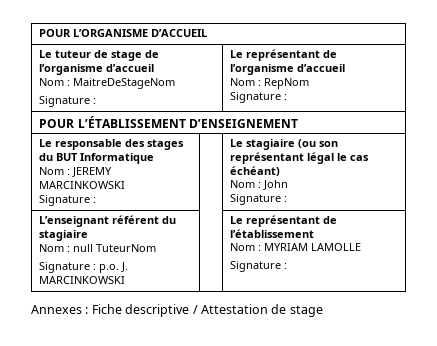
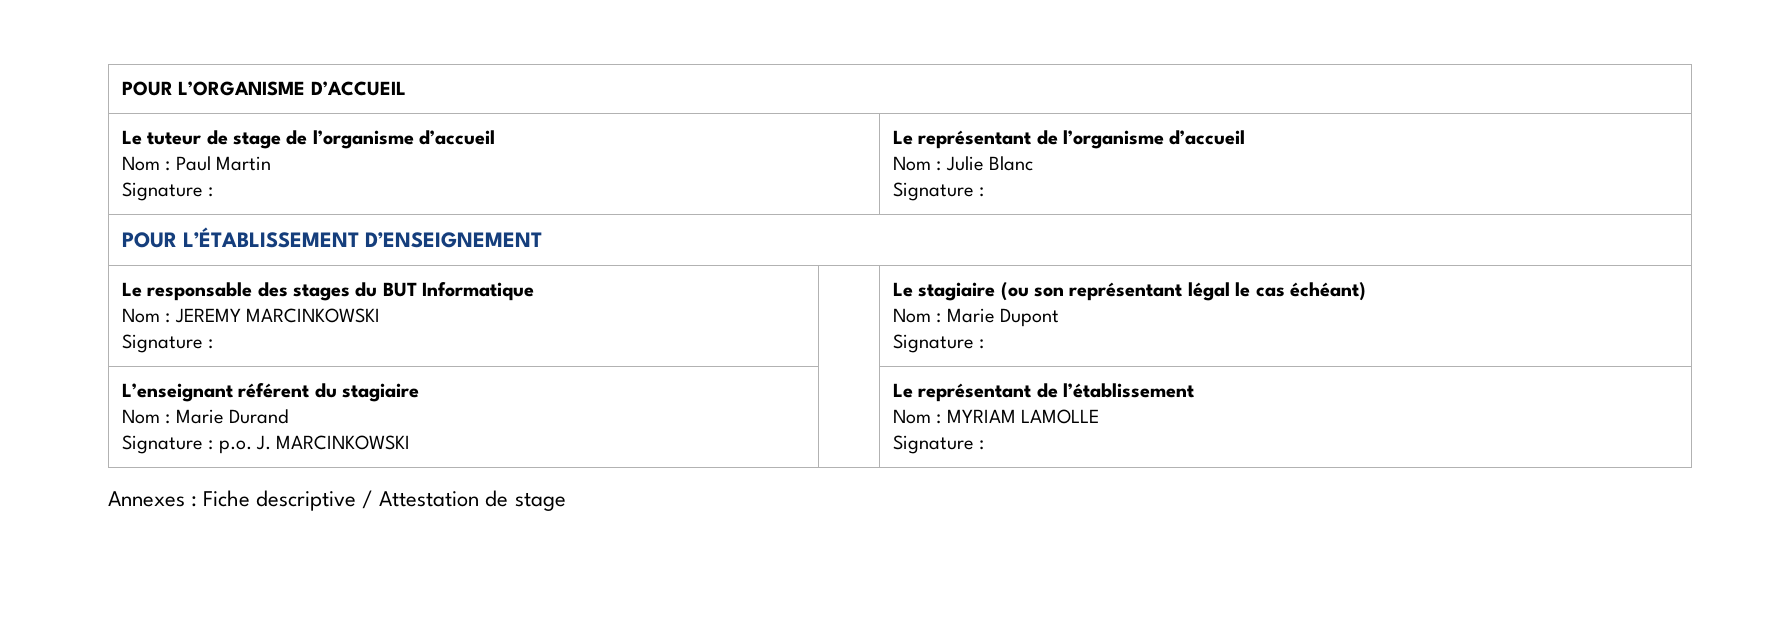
  Le tuteur de stage de l’organisme d’accueil
- Nom : MaitreDeStageNom
+ Nom : Paul Martin
  Signature : | Le représentant de l’organisme d’accueil
- Nom : RepNom
+ Nom : Julie Blanc
  Le responsable des stages du BUT Informatique
  Nom : JEREMY MARCINKOWSKI
  Signature : | | Le stagiaire (ou son représentant légal le cas échéant)
- Nom : John
+ Nom : Marie Dupont
  L’enseignant référent du stagiaire
- Nom : null TuteurNom
+ Nom : Marie Durand

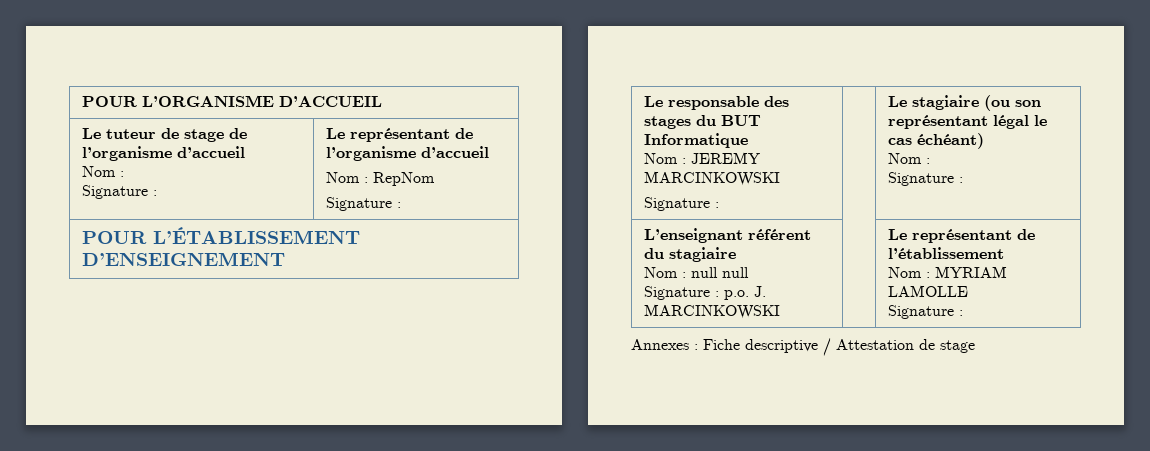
  Le tuteur de stage de l’organisme d’accueil
- Nom : Paul Martin
+ Nom :
  Signature : | Le représentant de l’organisme d’accueil
- Nom : Julie Blanc
+ Nom : RepNom
  Le responsable des stages du BUT Informatique
  Nom : JEREMY MARCINKOWSKI
  Signature : | | Le stagiaire (ou son représentant légal le cas échéant)
- Nom : Marie Dupont
+ Nom :
  L’enseignant référent du stagiaire
- Nom : Marie Durand
+ Nom : null null

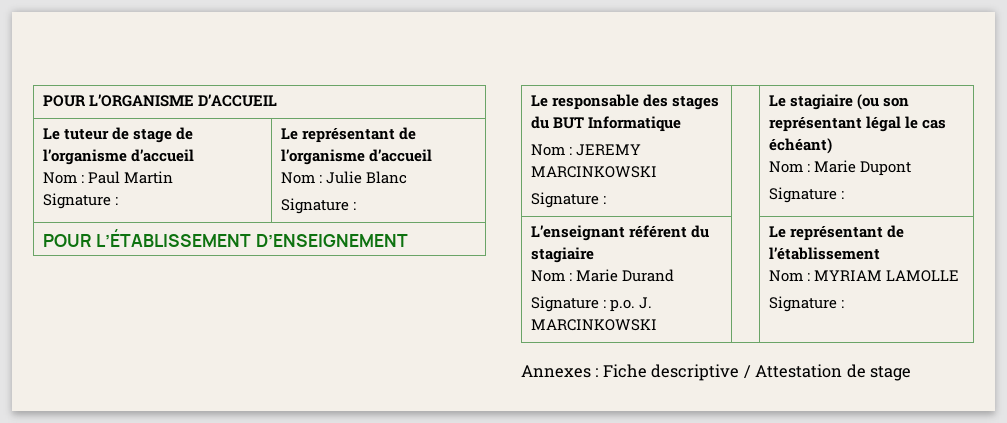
  Le tuteur de stage de l’organisme d’accueil
- Nom :
+ Nom : Paul Martin
  Signature : | Le représentant de l’organisme d’accueil
- Nom : RepNom
+ Nom : Julie Blanc
  Le responsable des stages du BUT Informatique
  Nom : JEREMY MARCINKOWSKI
  Signature : | | Le stagiaire (ou son représentant légal le cas échéant)
- Nom :
+ Nom : Marie Dupont
  L’enseignant référent du stagiaire
- Nom : null null
+ Nom : Marie Durand

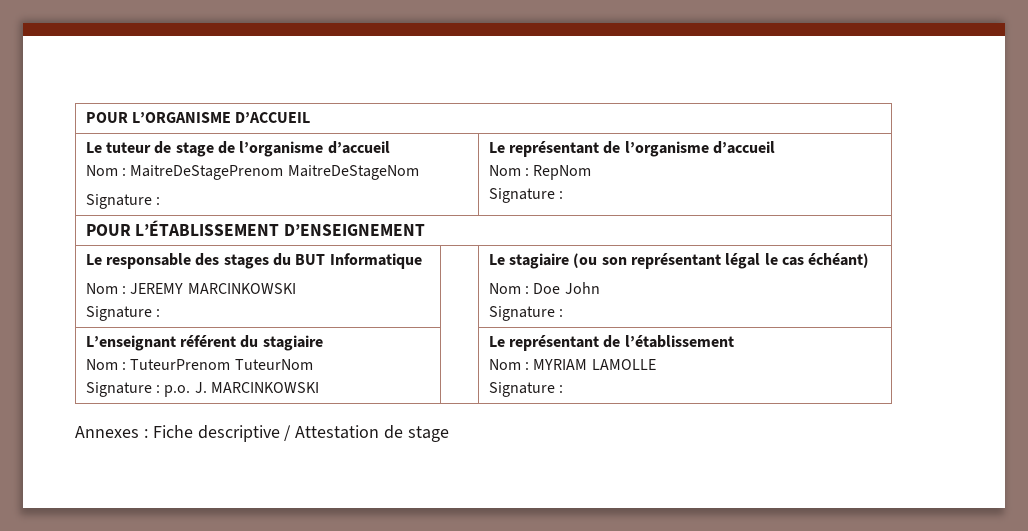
  Le tuteur de stage de l’organisme d’accueil
- Nom : Paul Martin
+ Nom : MaitreDeStagePrenom MaitreDeStageNom
  Signature : | Le représentant de l’organisme d’accueil
- Nom : Julie Blanc
+ Nom : RepNom
  Le responsable des stages du BUT Informatique
  Nom : JEREMY MARCINKOWSKI
  Signature : | | Le stagiaire (ou son représentant légal le cas échéant)
- Nom : Marie Dupont
+ Nom : Doe John
  L’enseignant référent du stagiaire
- Nom : Marie Durand
+ Nom : TuteurPrenom TuteurNom

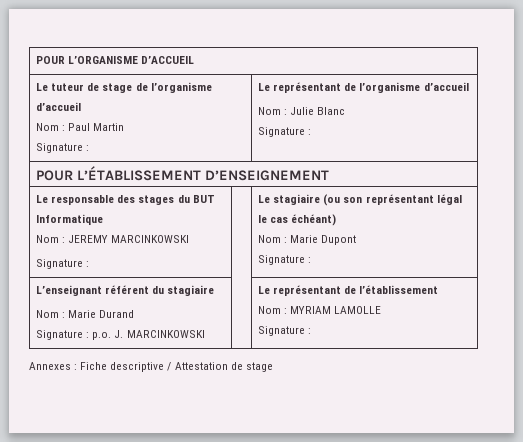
  Le tuteur de stage de l’organisme d’accueil
- Nom : MaitreDeStagePrenom MaitreDeStageNom
+ Nom : Paul Martin
  Signature : | Le représentant de l’organisme d’accueil
- Nom : RepNom
+ Nom : Julie Blanc
  Le responsable des stages du BUT Informatique
  Nom : JEREMY MARCINKOWSKI
  Signature : | | Le stagiaire (ou son représentant légal le cas échéant)
- Nom : Doe John
+ Nom : Marie Dupont
  L’enseignant référent du stagiaire
- Nom : TuteurPrenom TuteurNom
+ Nom : Marie Durand

